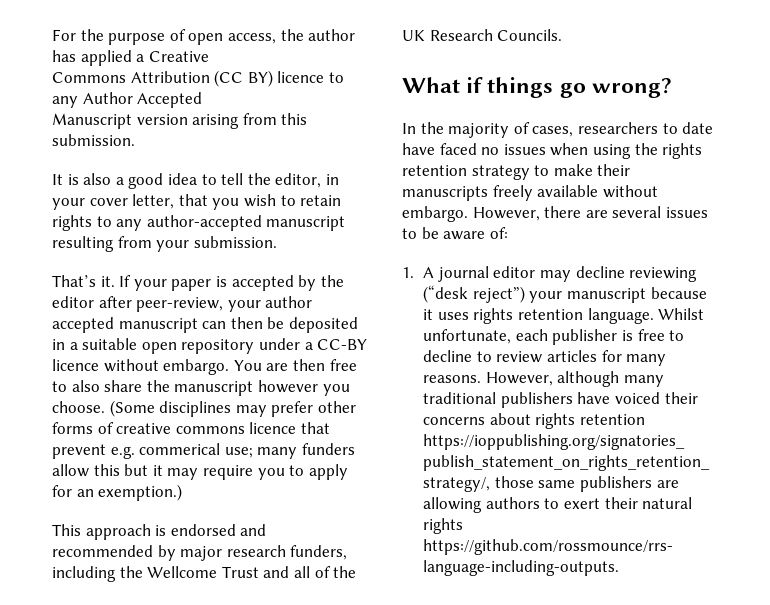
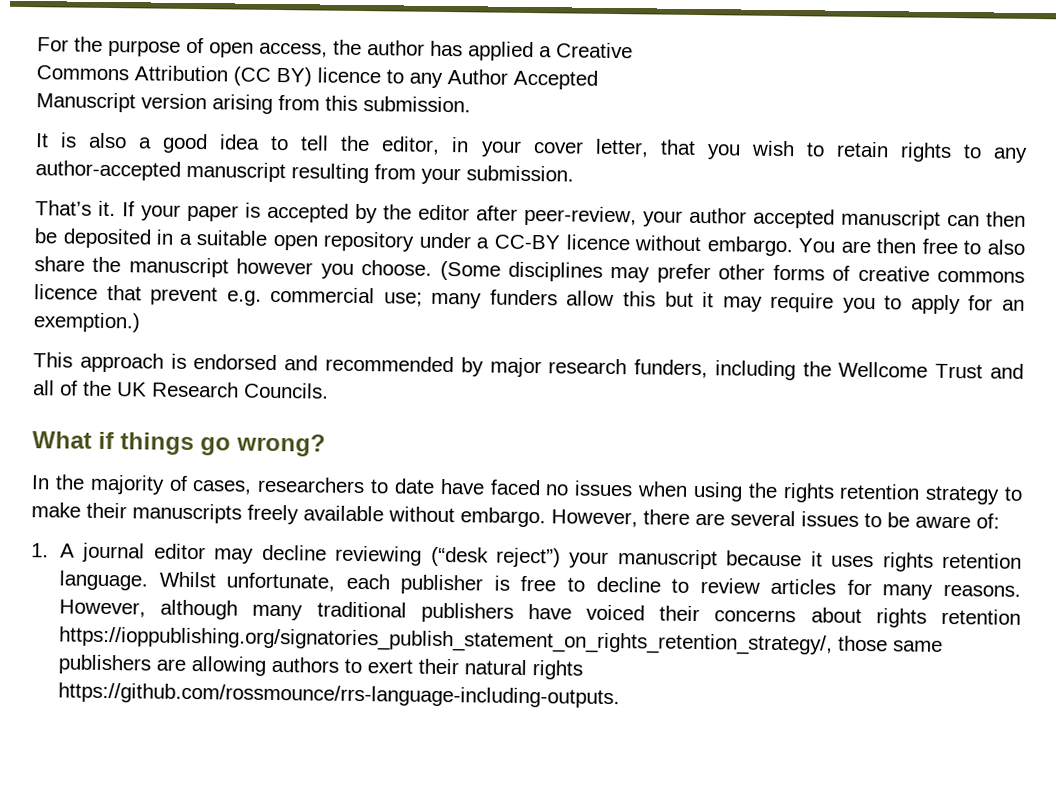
- (Some disciplines may prefer other forms of creative commons licence that prevent e.g. commerical use; many funders allow this but it may require you to apply for an exemption.)
+ (Some disciplines may prefer other forms of creative commons licence that prevent e.g. commercial use; many funders allow this but it may require you to apply for an exemption.)

